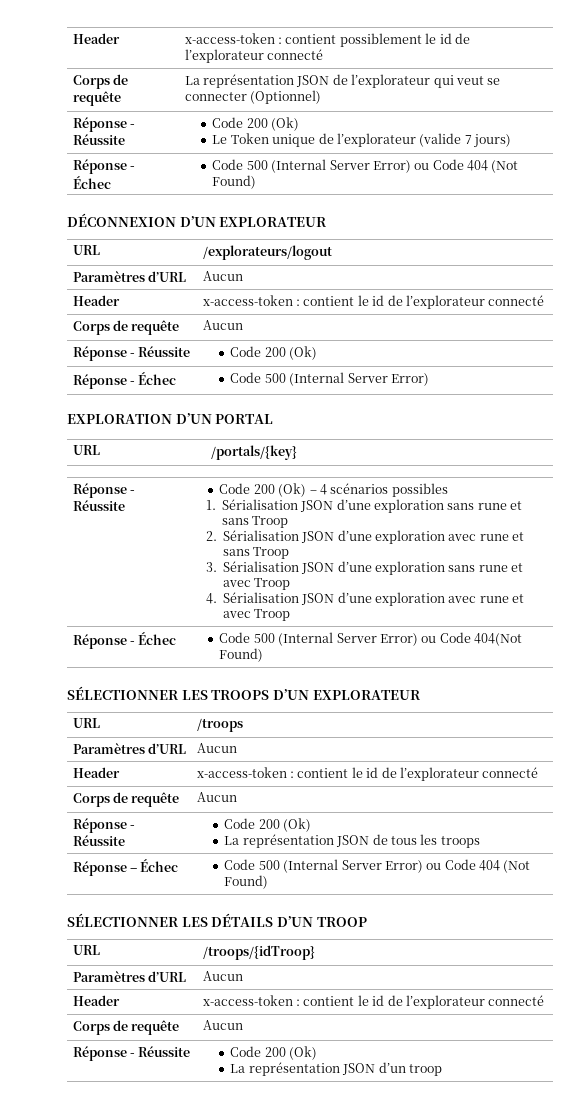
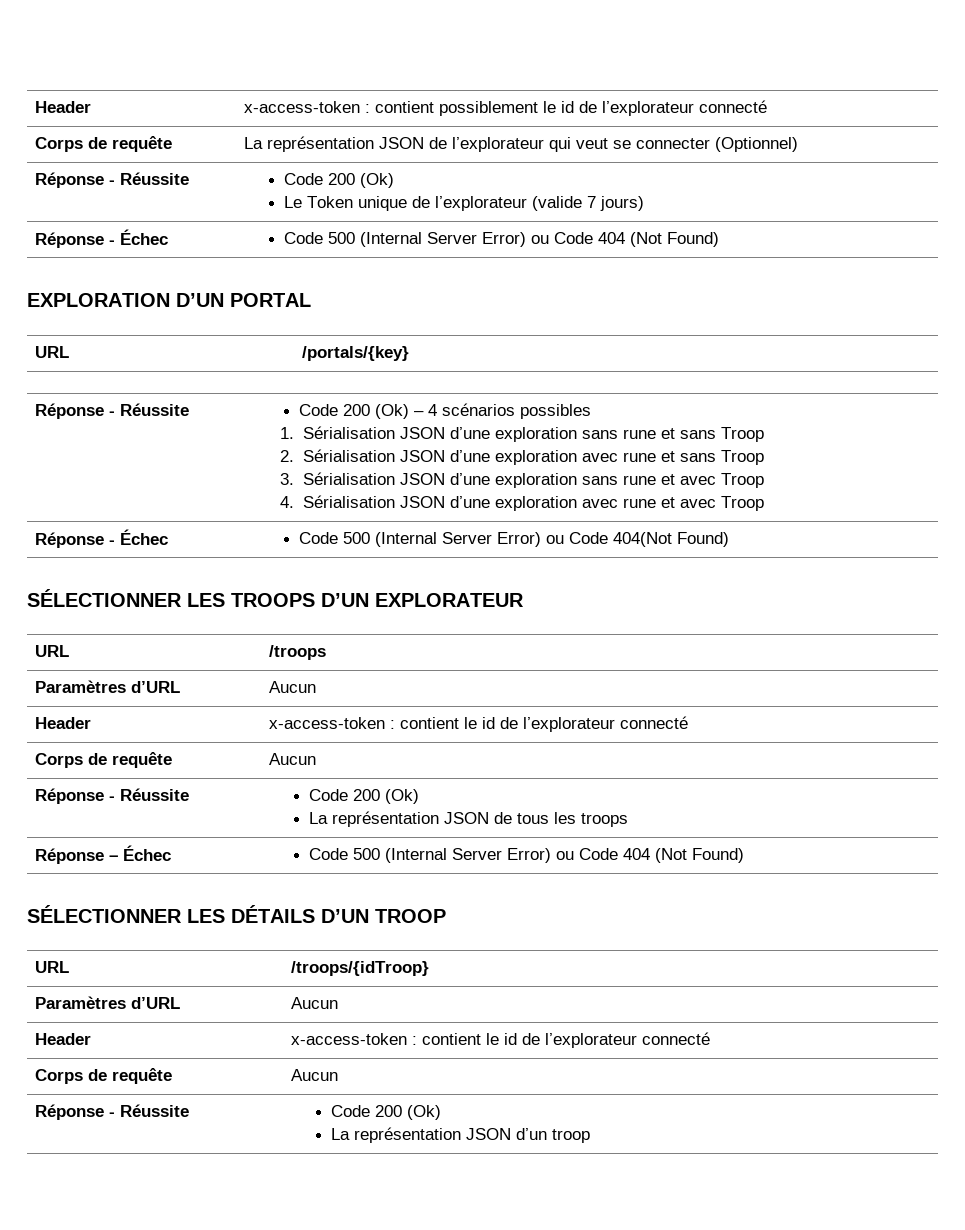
- DÉCONNEXION D’UN EXPLORATEUR
- URL | /explorateurs/logout
- Paramètres d’URL | Aucun
- Header | x-access-token : contient le id de l’explorateur connecté
- Corps de requête | Aucun
- Réponse - Réussite | Code 200 (Ok)
- Réponse - Échec | Code 500 (Internal Server Error)

